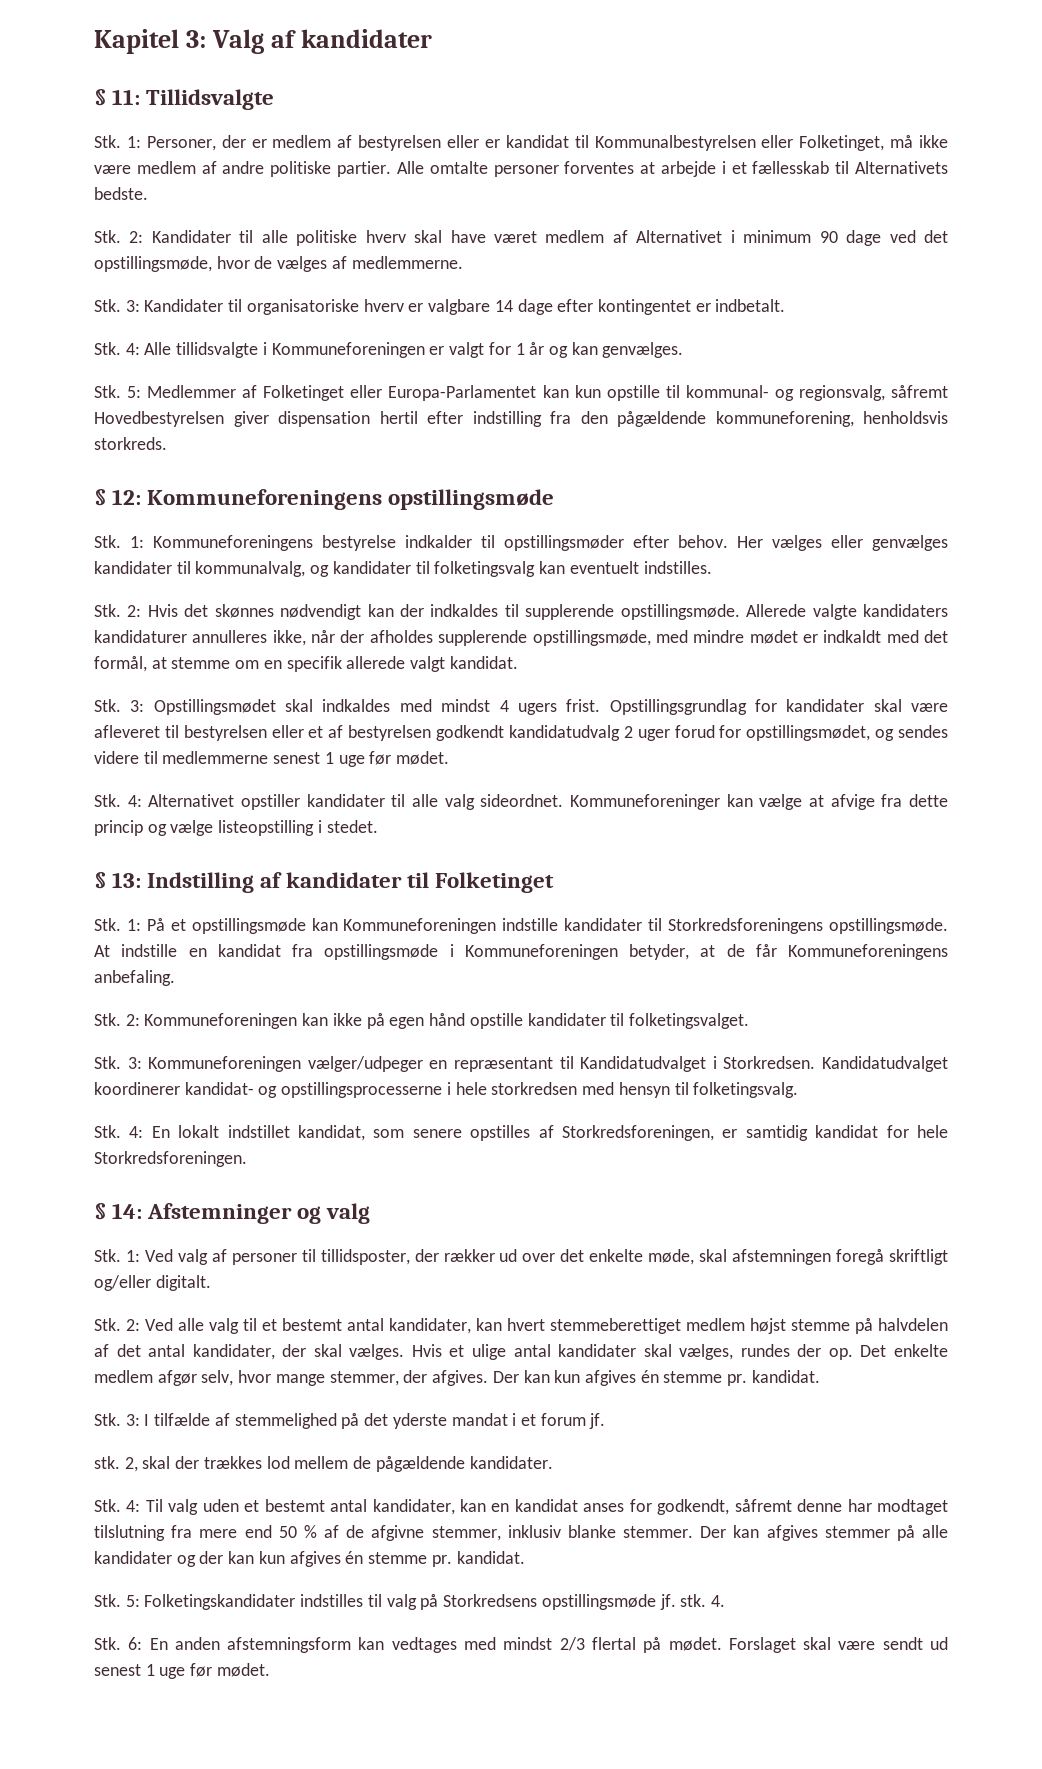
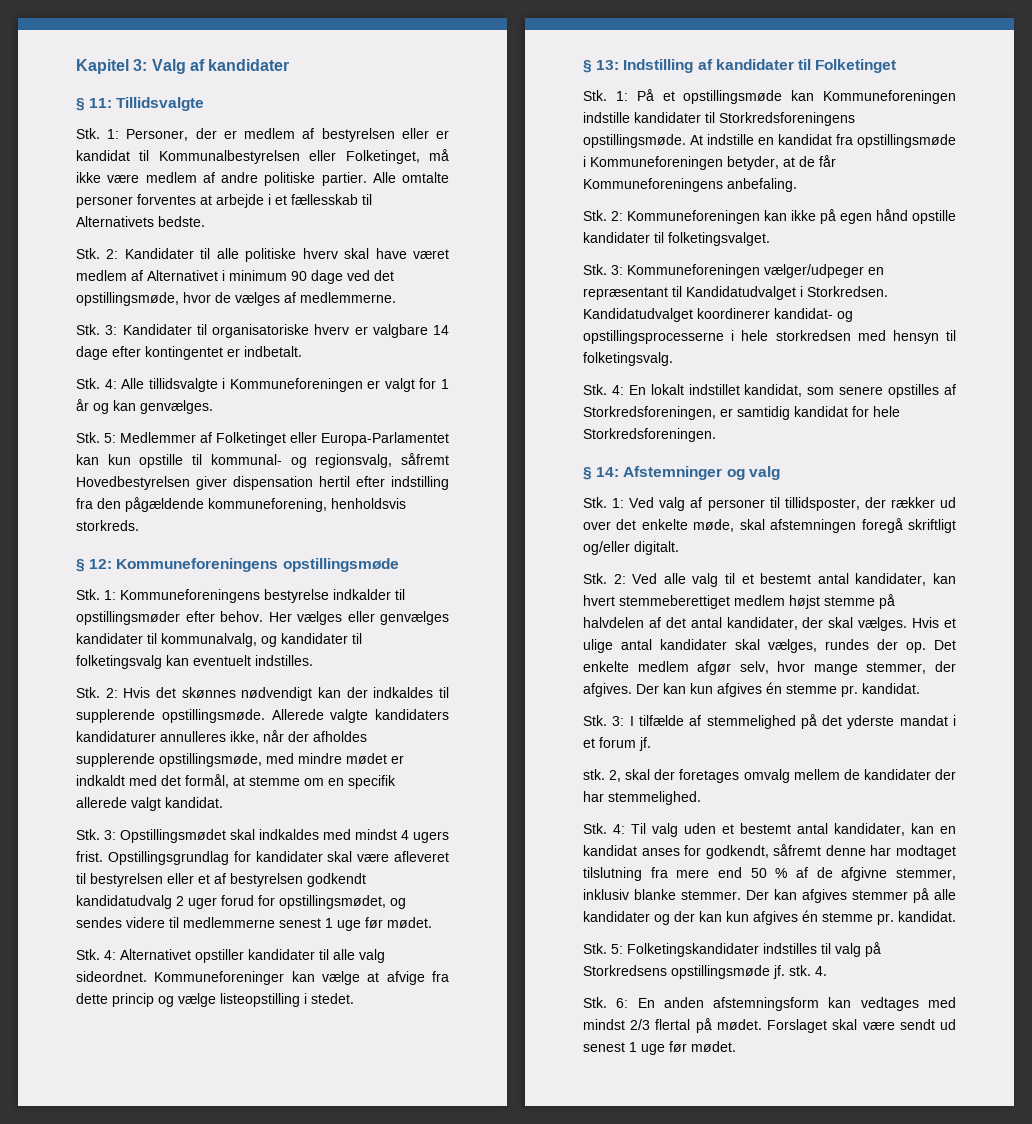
- 2, skal der trækkes lod mellem de pågældende kandidater.
+ 2, skal der foretages omvalg mellem de kandidater der har stemmelighed.

